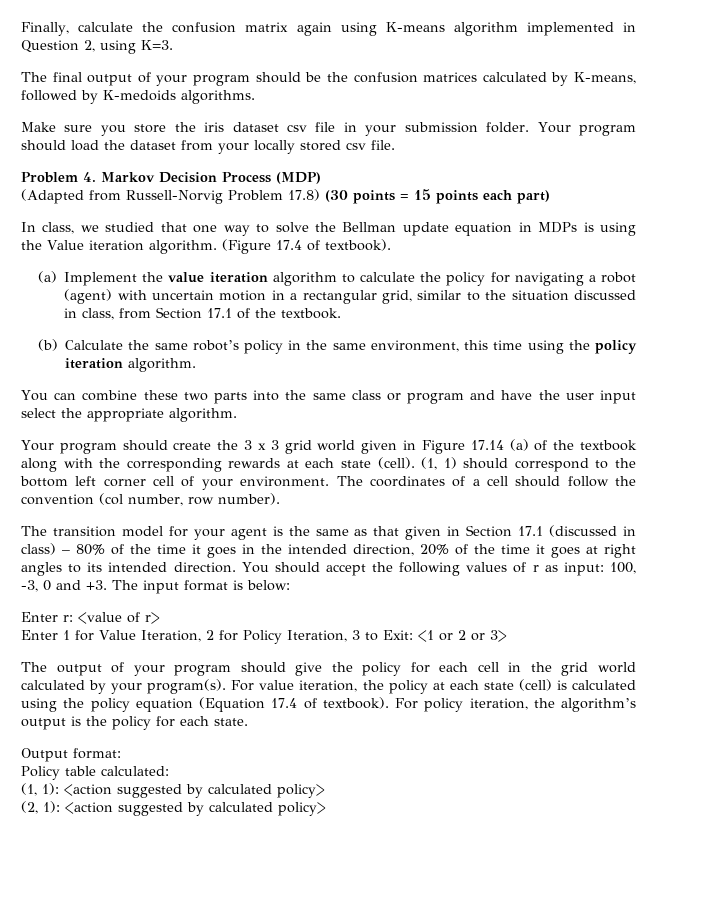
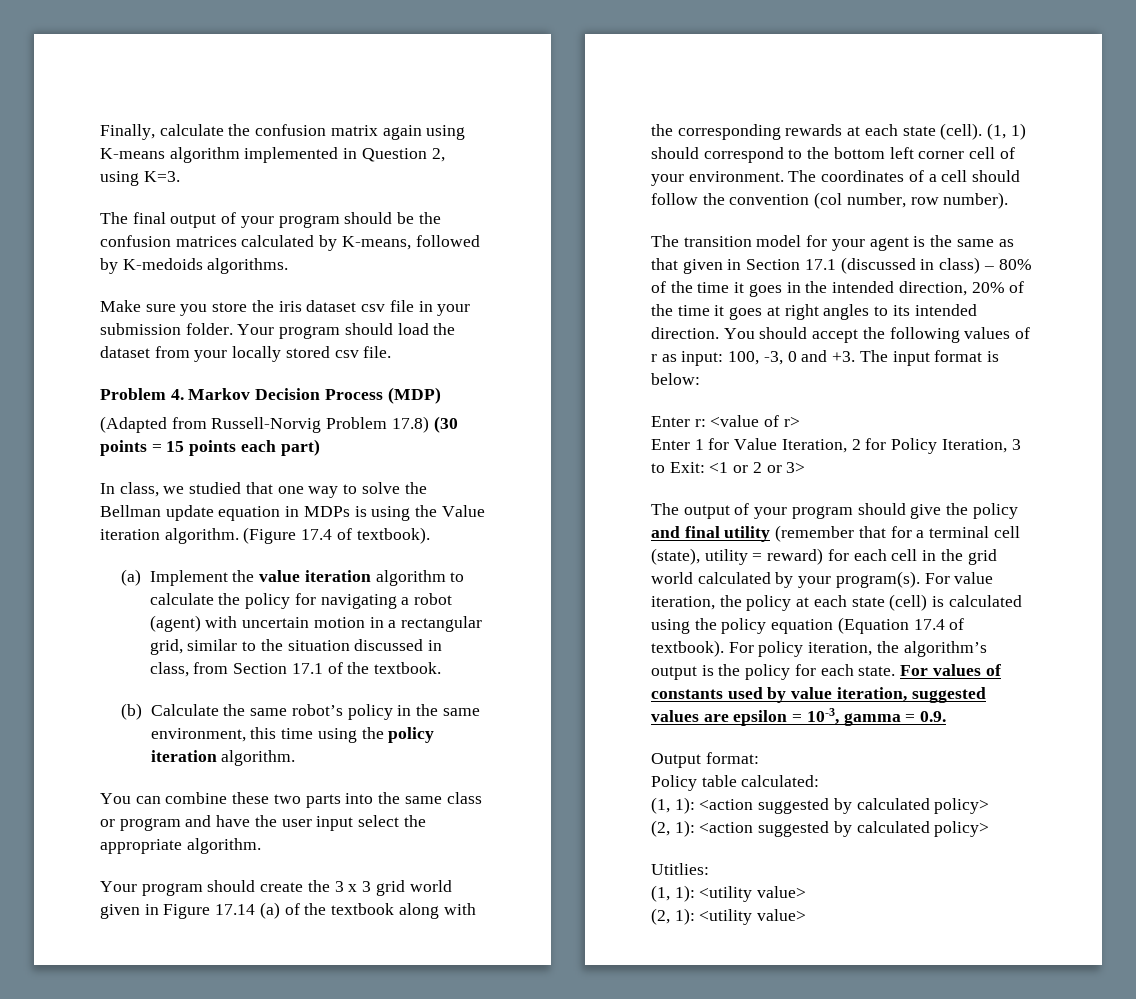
- The output of your program should give the policy for each cell in the grid world calculated by your program(s).
+ The output of your program should give the policy and final utility (remember that for a terminal cell (state), utility = reward) for each cell in the grid world calculated by your program(s).
+ For values of constants used by value iteration, suggested values are epsilon = 10-3, gamma = 0.9.
+ Utitlies:
+ (1, 1): <utility value>
+ (2, 1): <utility value>

